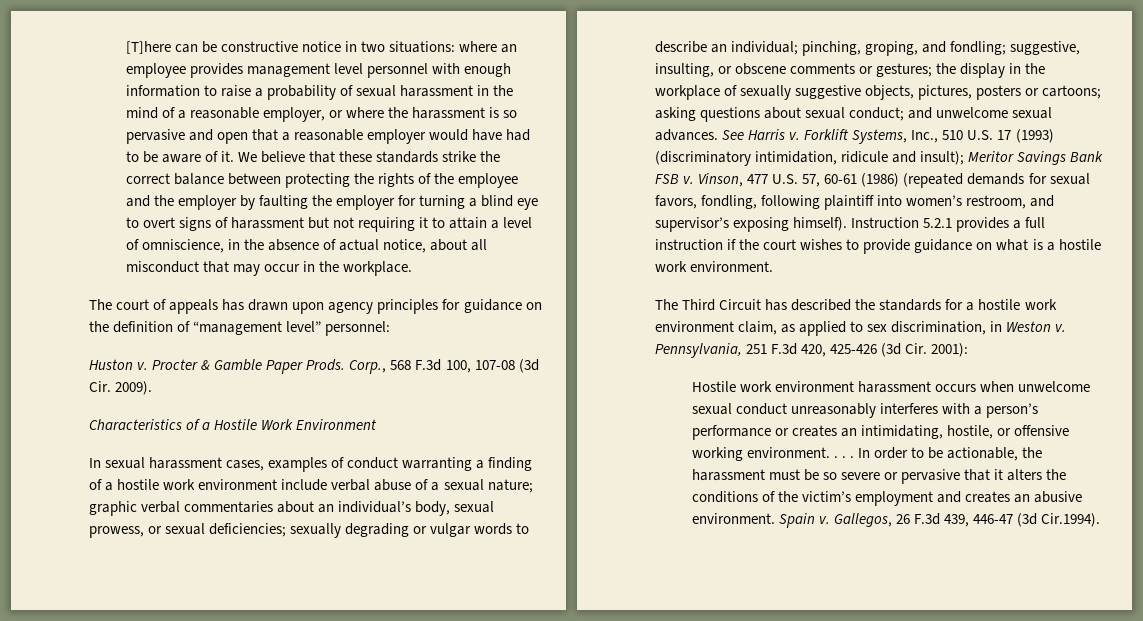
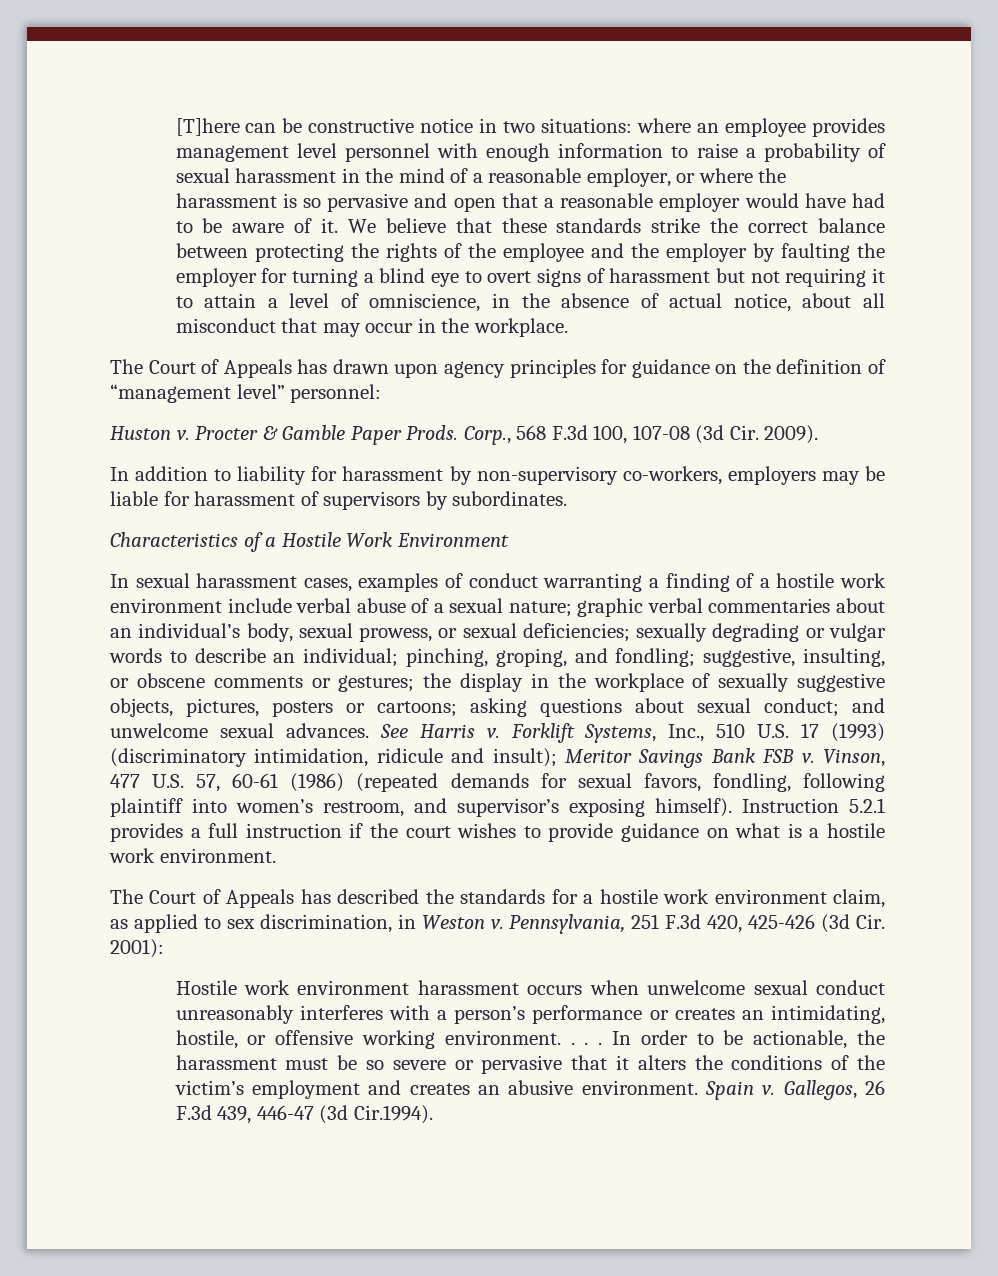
- The court of appeals has drawn upon agency principles for guidance on the definition of “management level” personnel:
+ The Court of Appeals has drawn upon agency principles for guidance on the definition of “management level” personnel:
+ In addition to liability for harassment by non-supervisory co-workers, employers may be liable for harassment of supervisors by subordinates.
- The Third Circuit has described the standards for a hostile work environment claim, as applied to sex discrimination, in Weston v.
+ The Court of Appeals has described the standards for a hostile work environment claim, as applied to sex discrimination, in Weston v.

